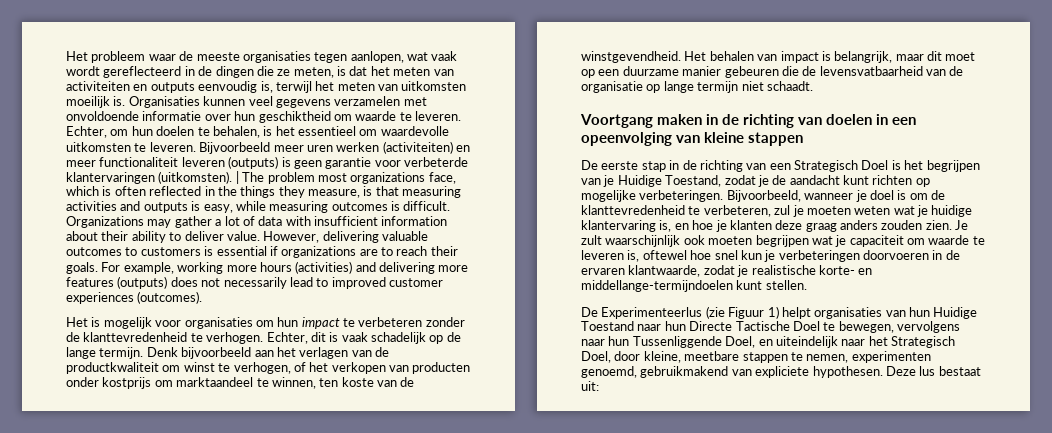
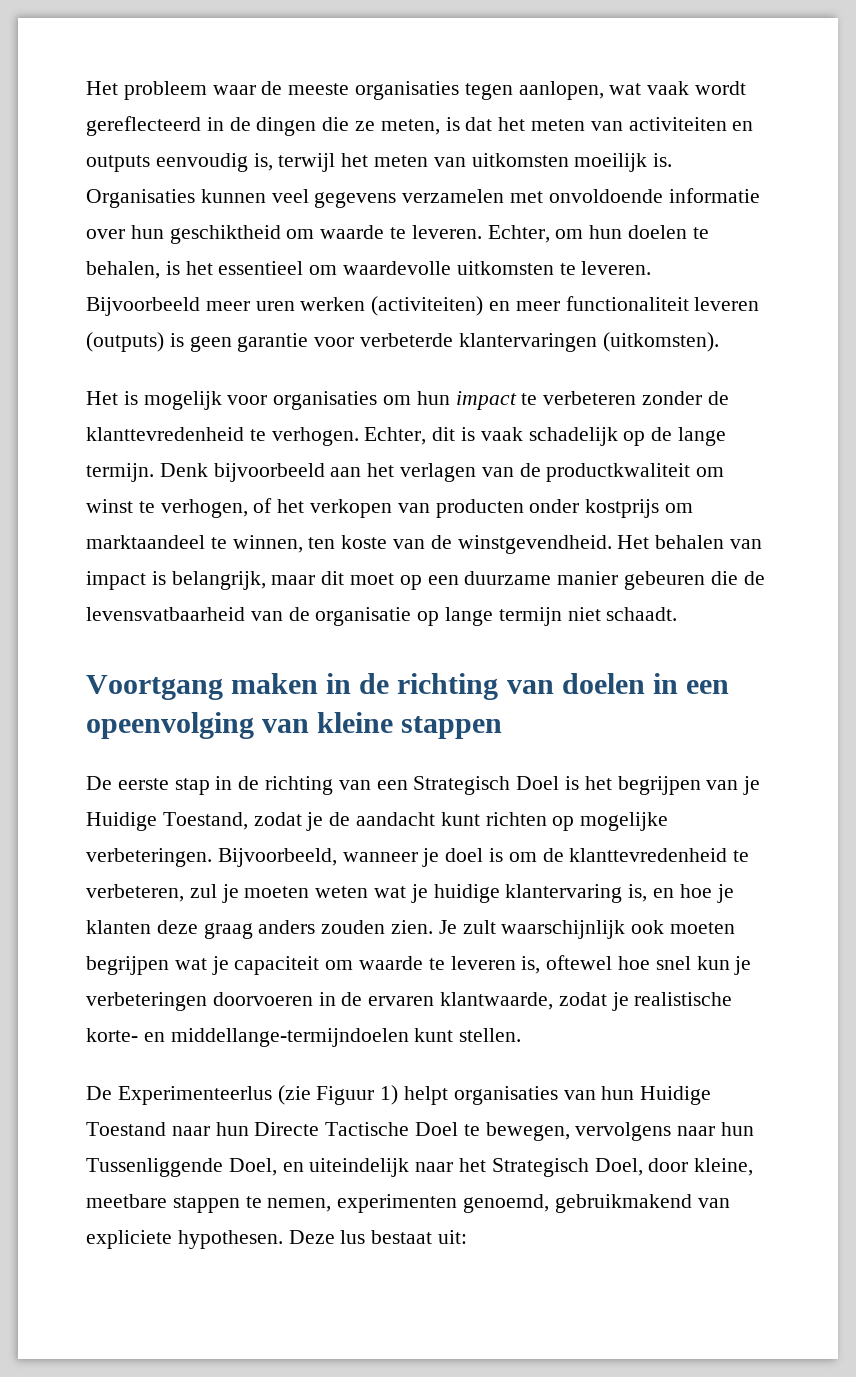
- | The problem most organizations face, which is often reflected in the things they measure, is that measuring activities and outputs is easy, while measuring outcomes is difficult. Organizations may gather a lot of data with insufficient information about their ability to deliver value. However, delivering valuable outcomes to customers is essential if organizations are to reach their goals. For example, working more hours (activities) and delivering more features (outputs) does not necessarily lead to improved customer experiences (outcomes).

